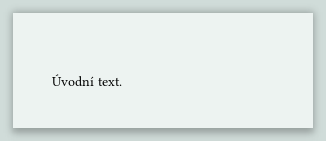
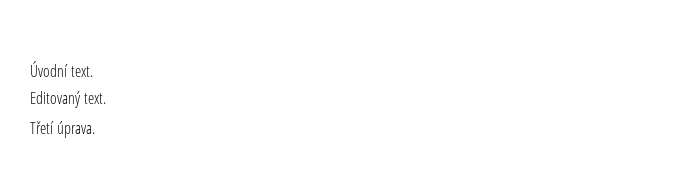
+ Editovaný text.
+ Třetí úprava.

